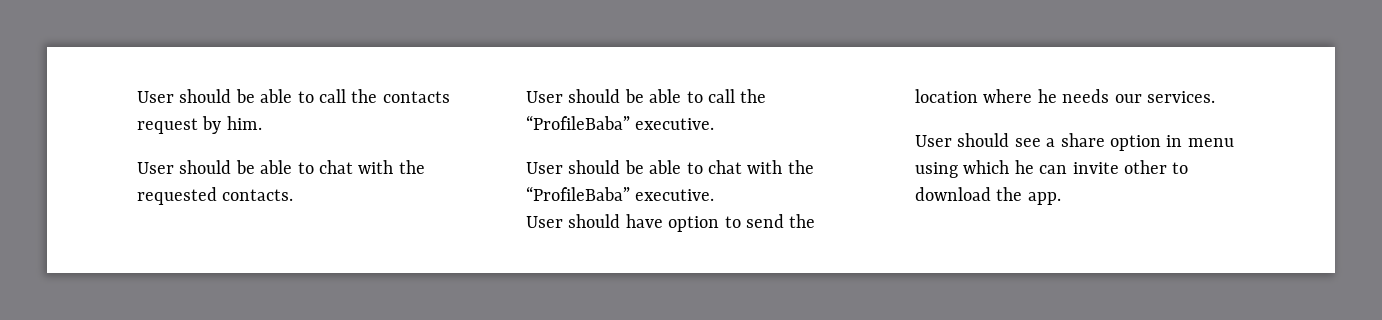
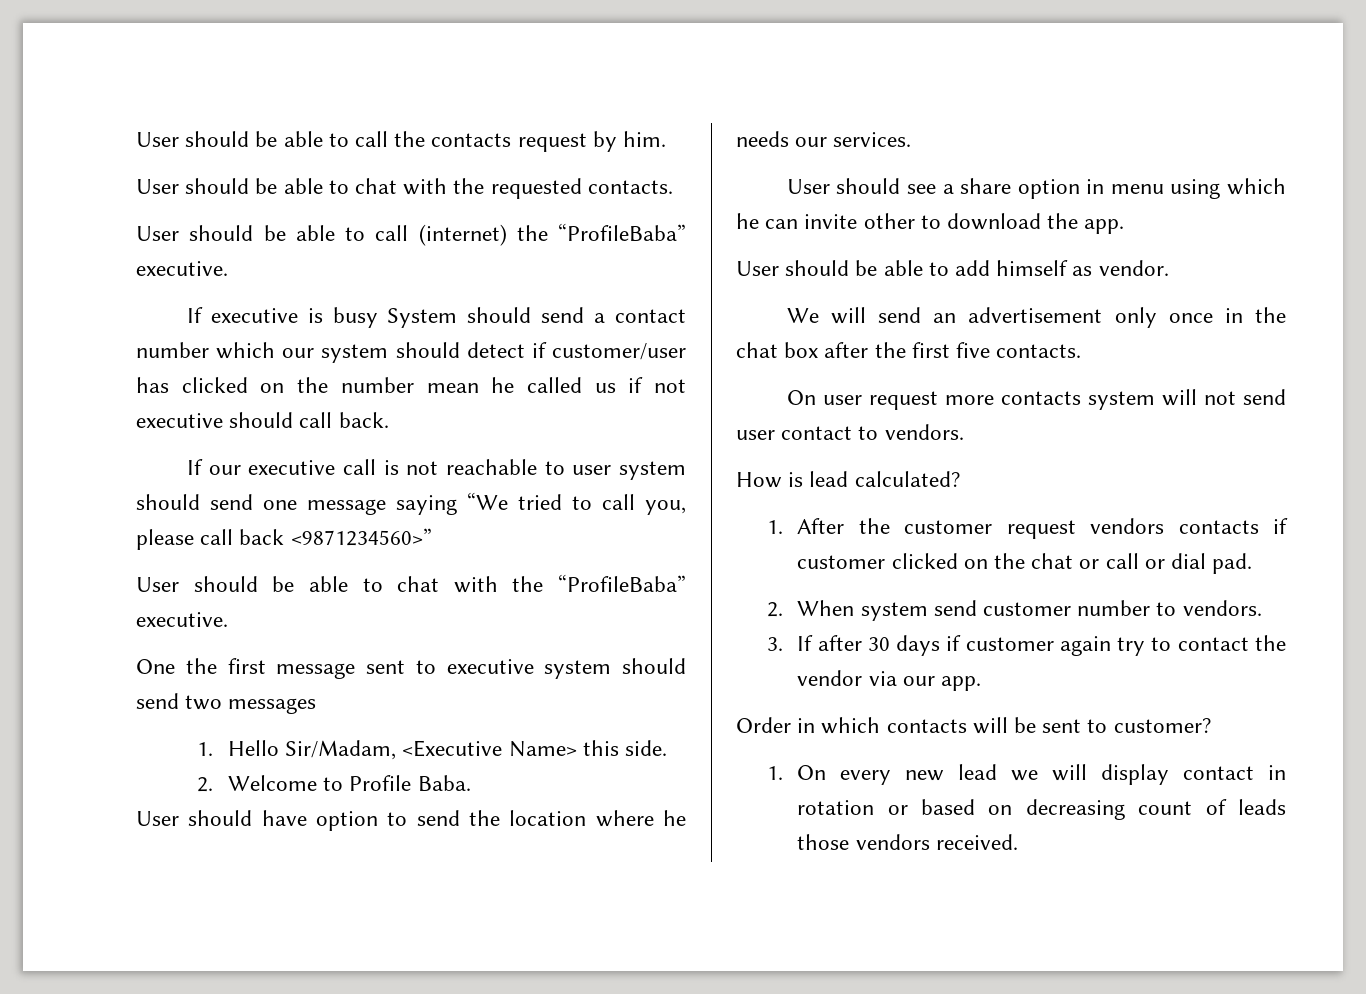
- User should be able to call the “ProfileBaba” executive.
+ User should be able to call (internet) the “ProfileBaba” executive.
+ If executive is busy System should send a contact number which our system should detect if customer/user has clicked on the number mean he called us if not executive should call back.
+ If our executive call is not reachable to user system should send one message saying “We tried to call you, please call back <9871234560>”
+ One the first message sent to executive system should send two messages
+ 1. Hello Sir/Madam, <Executive Name> this side.
+ 2. Welcome to Profile Baba.
+ User should be able to add himself as vendor.
+ We will send an advertisement only once in the chat box after the first five contacts.
+ On user request more contacts system will not send user contact to vendors.
+ How is lead calculated?
+ 1. After the customer request vendors contacts if customer clicked on the chat or call or dial pad.
+ 2. When system send customer number to vendors.
+ 3. If after 30 days if customer again try to contact the vendor via our app.
+ Order in which contacts will be sent to customer?
+ 1. On every new lead we will display contact in rotation or based on decreasing count of leads those vendors received.

